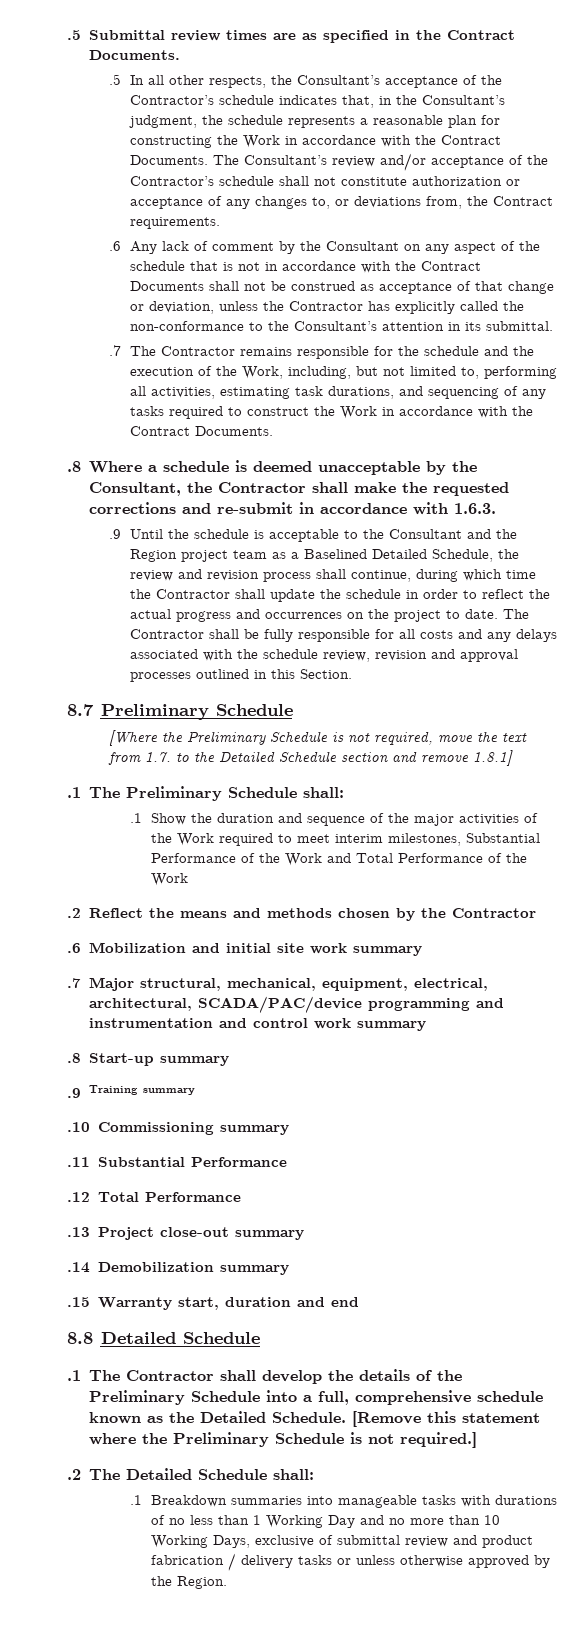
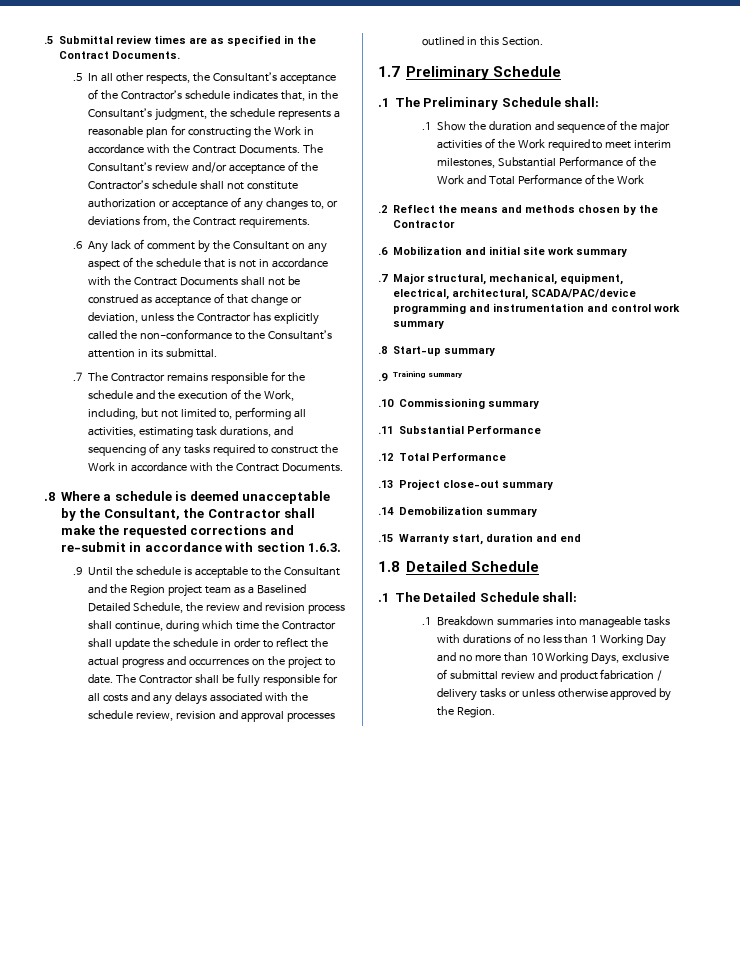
- .8 Where a schedule is deemed unacceptable by the Consultant, the Contractor shall make the requested corrections and re-submit in accordance with 1.6.3.
+ .8 Where a schedule is deemed unacceptable by the Consultant, the Contractor shall make the requested corrections and re-submit in accordance with section 1.6.3.
- 8.7 Preliminary Schedule
- [Where the Preliminary Schedule is not required, move the text from 1.7. to the Detailed Schedule section and remove 1.8.1]
+ 1.7 Preliminary Schedule
- 8.8 Detailed Schedule
+ 1.8 Detailed Schedule
- .1 The Contractor shall develop the details of the Preliminary Schedule into a full, comprehensive schedule known as the Detailed Schedule. [Remove this statement where the Preliminary Schedule is not required.]
- .2 The Detailed Schedule shall:
+ .1 The Detailed Schedule shall:

